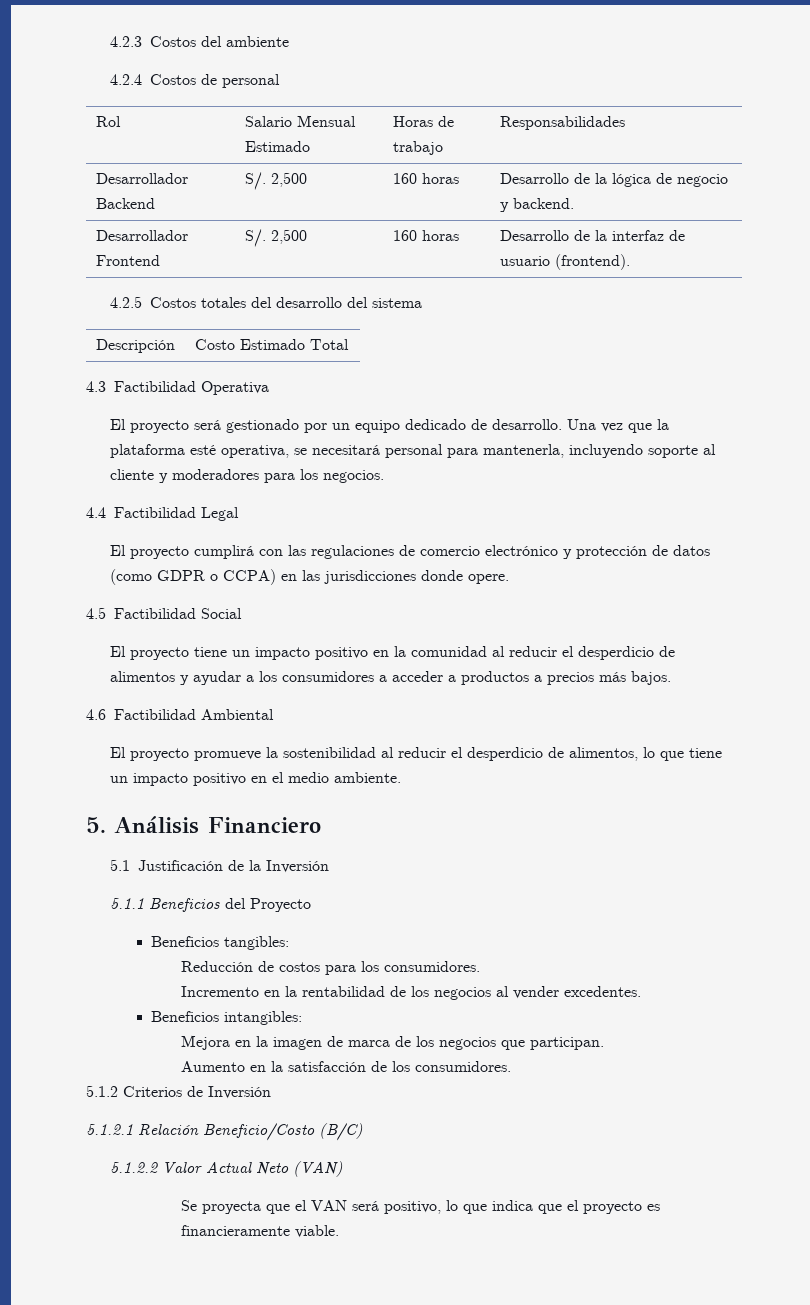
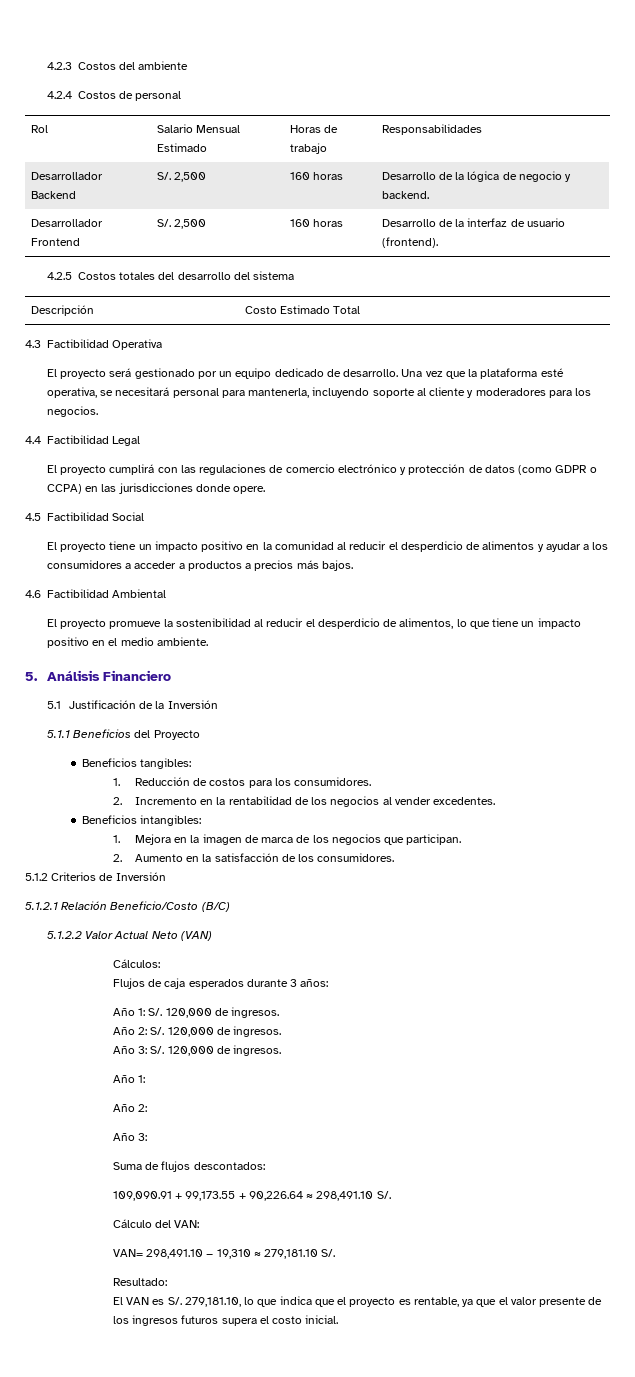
- Reducción de costos para los consumidores.
+ 1. Reducción de costos para los consumidores.
- Incremento en la rentabilidad de los negocios al vender excedentes.
+ 2. Incremento en la rentabilidad de los negocios al vender excedentes.
- Mejora en la imagen de marca de los negocios que participan.
+ 1. Mejora en la imagen de marca de los negocios que participan.
- Aumento en la satisfacción de los consumidores.
+ 2. Aumento en la satisfacción de los consumidores.
- Se proyecta que el VAN será positivo, lo que indica que el proyecto es financieramente viable.
+ Cálculos:
+ Flujos de caja esperados durante 3 años:
+ Año 1: S/. 120,000 de ingresos.
+ Año 2: S/. 120,000 de ingresos.
+ Año 3: S/. 120,000 de ingresos.
+ Año 1:
+ Año 2:
+ Año 3:
+ Suma de flujos descontados:
+ 109,090.91 + 99,173.55 + 90,226.64 ≈ 298,491.10 S/.
+ Cálculo del VAN:
+ VAN= 298,491.10 − 19,310 ≈ 279,181.10 S/.
+ Resultado:
+ El VAN es S/. 279,181.10, lo que indica que el proyecto es rentable, ya que el valor presente de los ingresos futuros supera el costo inicial.

